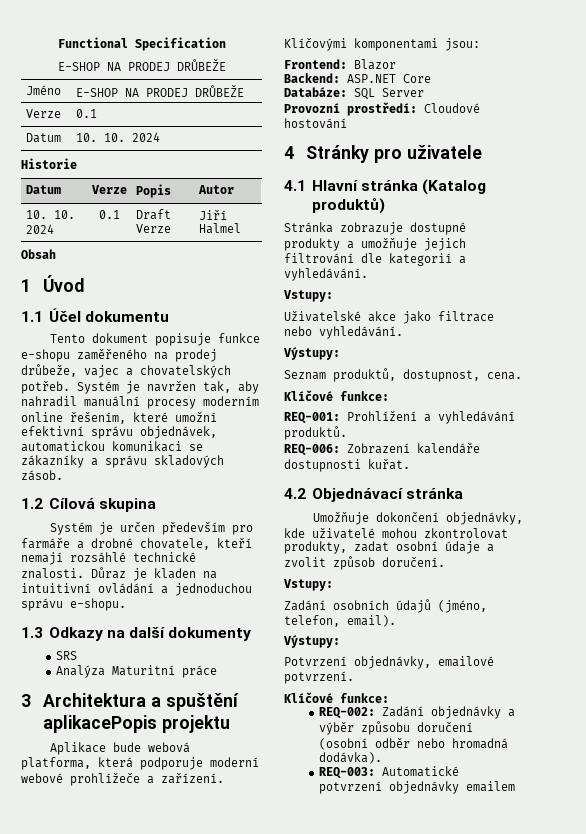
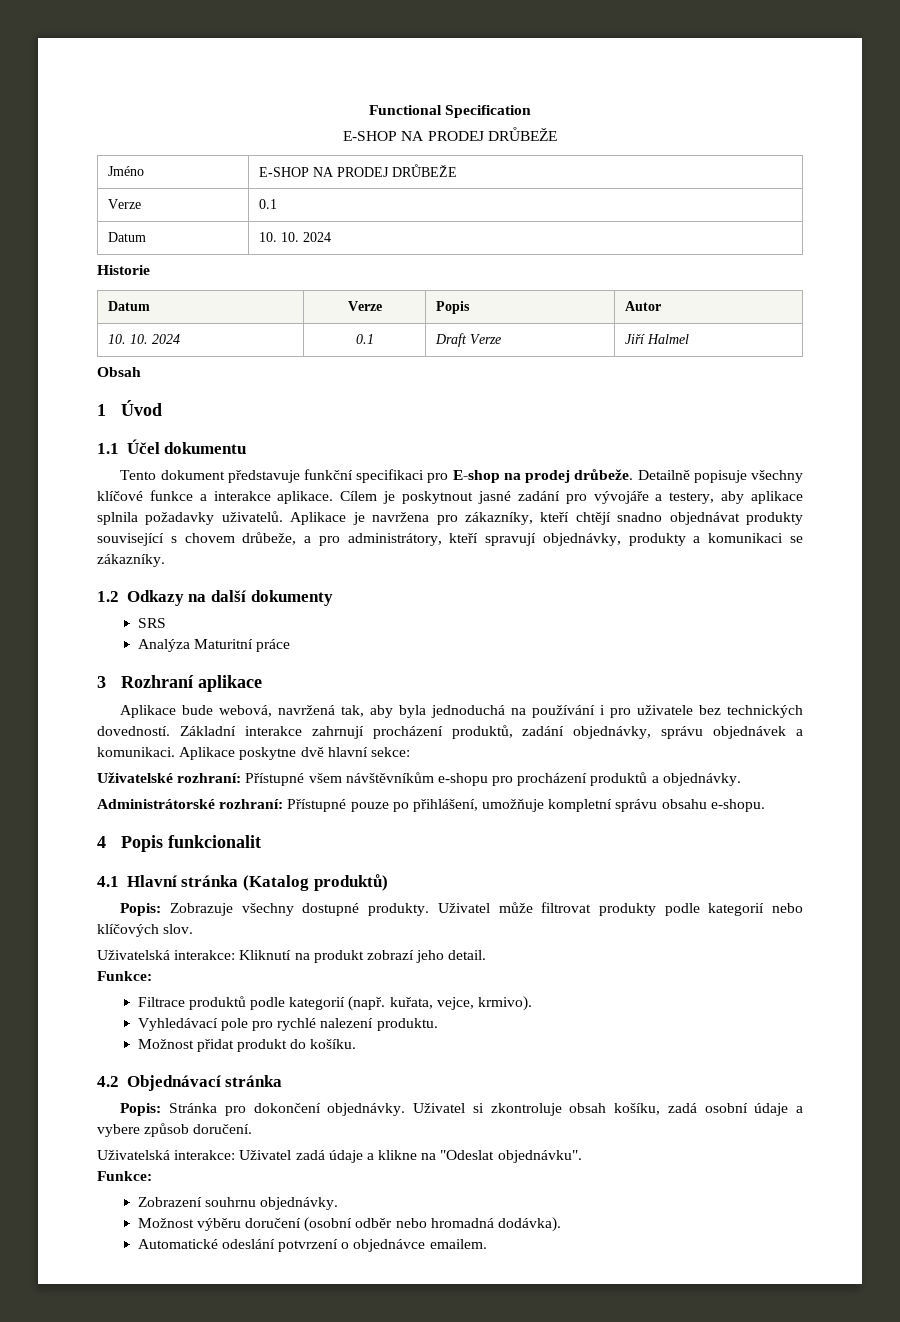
- Tento dokument popisuje funkce e-shopu zaměřeného na prodej drůbeže, vajec a chovatelských potřeb. Systém je navržen tak, aby nahradil manuální procesy moderním online řešením, které umožní efektivní správu objednávek, automatickou komunikaci se zákazníky a správu skladových zásob.
- 1.2 Cílová skupina
- Systém je určen především pro farmáře a drobné chovatele, kteří nemají rozsáhlé technické znalosti. Důraz je kladen na intuitivní ovládání a jednoduchou správu e-shopu.
- 1.3 Odkazy na další dokumenty
+ Tento dokument představuje funkční specifikaci pro E-shop na prodej drůbeže. Detailně popisuje všechny klíčové funkce a interakce aplikace. Cílem je poskytnout jasné zadání pro vývojáře a testery, aby aplikace splnila požadavky uživatelů. Aplikace je navržena pro zákazníky, kteří chtějí snadno objednávat produkty související s chovem drůbeže, a pro administrátory, kteří spravují objednávky, produkty a komunikaci se zákazníky.
+ 1.2 Odkazy na další dokumenty
- 3 Architektura a spuštění aplikacePopis projektu
- Aplikace bude webová platforma, která podporuje moderní webové prohlížeče a zařízení. Klíčovými komponentami jsou:
- Frontend: Blazor
- Backend: ASP.NET Core
- Databáze: SQL Server
- Provozní prostředí: Cloudové hostování
- 4 Stránky pro uživatele
+ 3 Rozhraní aplikace
+ Aplikace bude webová, navržená tak, aby byla jednoduchá na používání i pro uživatele bez technických dovedností. Základní interakce zahrnují procházení produktů, zadání objednávky, správu objednávek a komunikaci. Aplikace poskytne dvě hlavní sekce:
+ Uživatelské rozhraní: Přístupné všem návštěvníkům e-shopu pro procházení produktů a objednávky.
+ Administrátorské rozhraní: Přístupné pouze po přihlášení, umožňuje kompletní správu obsahu e-shopu.
+ 4 Popis funkcionalit
- Stránka zobrazuje dostupné produkty a umožňuje jejich filtrování dle kategorií a vyhledávání.
- Vstupy:
- Uživatelské akce jako filtrace nebo vyhledávání.
- Výstupy:
- Seznam produktů, dostupnost, cena.
- Klíčové funkce:
- REQ-001: Prohlížení a vyhledávání produktů.
- REQ-006: Zobrazení kalendáře dostupnosti kuřat.
+ Popis: Zobrazuje všechny dostupné produkty. Uživatel může filtrovat produkty podle kategorií nebo klíčových slov.
+ Uživatelská interakce: Kliknutí na produkt zobrazí jeho detail.
+ Funkce:
+ Filtrace produktů podle kategorií (např. kuřata, vejce, krmivo).
+ Vyhledávací pole pro rychlé nalezení produktu.
+ Možnost přidat produkt do košíku.
  4.2 Objednávací stránka
- Umožňuje dokončení objednávky, kde uživatelé mohou zkontrolovat produkty, zadat osobní údaje a zvolit způsob doručení.
- Vstupy:
- Zadání osobních údajů (jméno, telefon, email).
- Výstupy:
- Potvrzení objednávky, emailové potvrzení.
- Klíčové funkce:
- REQ-002: Zadání objednávky a výběr způsobu doručení (osobní odběr nebo hromadná dodávka).
+ Popis: Stránka pro dokončení objednávky. Uživatel si zkontroluje obsah košíku, zadá osobní údaje a vybere způsob doručení.
+ Uživatelská interakce: Uživatel zadá údaje a klikne na "Odeslat objednávku".
+ Funkce:
+ Zobrazení souhrnu objednávky.
+ Možnost výběru doručení (osobní odběr nebo hromadná dodávka).
- REQ-003: Automatické potvrzení objednávky emailem
+ Automatické odeslání potvrzení o objednávce emailem.

